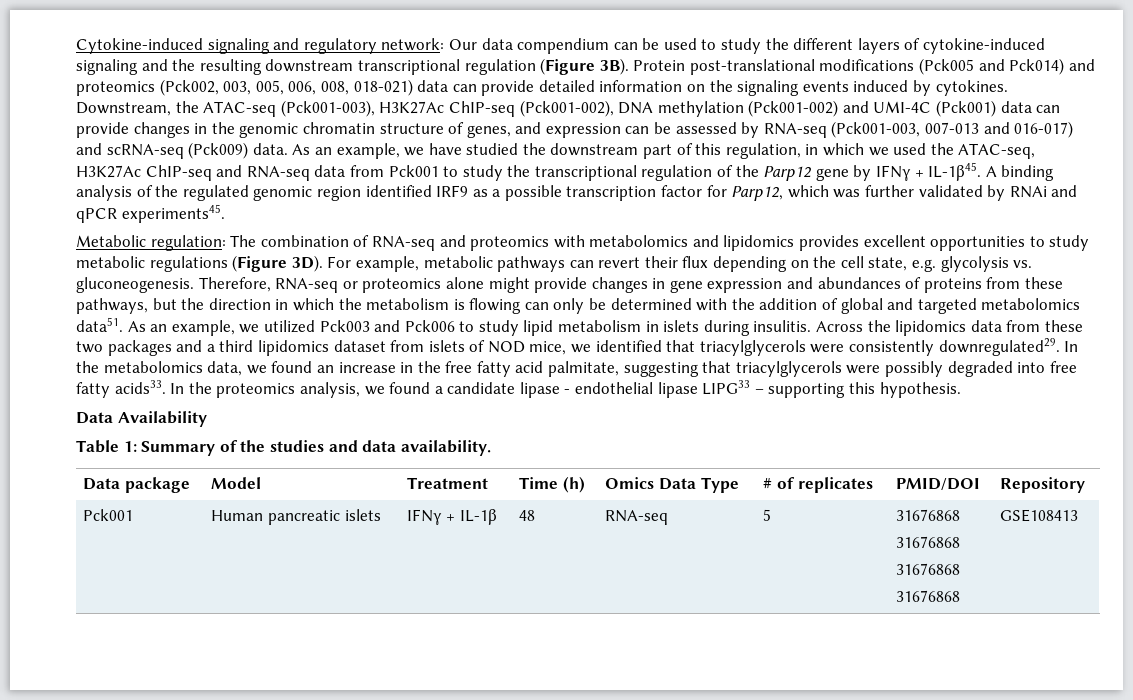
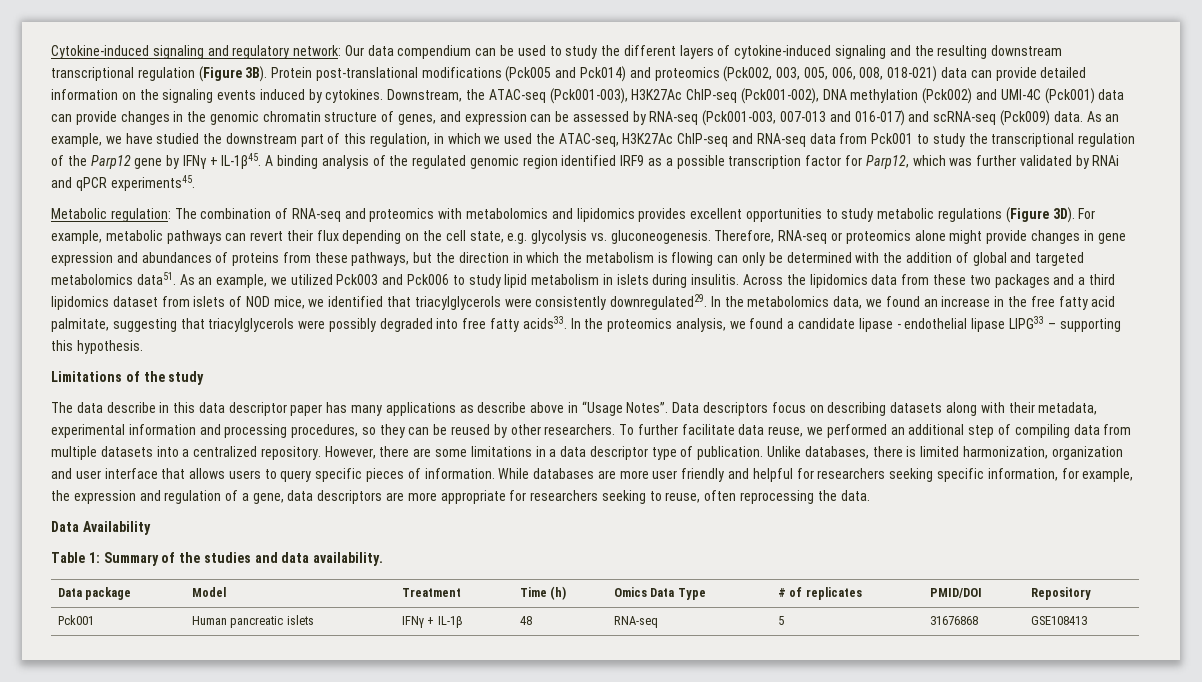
- Downstream, the ATAC-seq (Pck001-003), H3K27Ac ChIP-seq (Pck001-002), DNA methylation (Pck001-002) and UMI-4C (Pck001) data can provide changes in the genomic chromatin structure of genes, and expression can be assessed by RNA-seq (Pck001-003, 007-013 and 016-017) and scRNA-seq (Pck009) data.
+ Downstream, the ATAC-seq (Pck001-003), H3K27Ac ChIP-seq (Pck001-002), DNA methylation (Pck002) and UMI-4C (Pck001) data can provide changes in the genomic chromatin structure of genes, and expression can be assessed by RNA-seq (Pck001-003, 007-013 and 016-017) and scRNA-seq (Pck009) data.
+ Limitations of the study
+ The data describe in this data descriptor paper has many applications as describe above in “Usage Notes”. Data descriptors focus on describing datasets along with their metadata, experimental information and processing procedures, so they can be reused by other researchers. To further facilitate data reuse, we performed an additional step of compiling data from multiple datasets into a centralized repository. However, there are some limitations in a data descriptor type of publication. Unlike databases, there is limited harmonization, organization and user interface that allows users to query specific pieces of information. While databases are more user friendly and helpful for researchers seeking specific information, for example, the expression and regulation of a gene, data descriptors are more appropriate for researchers seeking to reuse, often reprocessing the data.
- Pck001 | Human pancreatic islets | IFNγ + IL-1β | 48 | RNA-seq | 5 | 31676868
- 31676868
- 31676868
- 31676868 | GSE108413
+ Pck001 | Human pancreatic islets | IFNγ + IL-1β | 48 | RNA-seq | 5 | 31676868 | GSE108413

